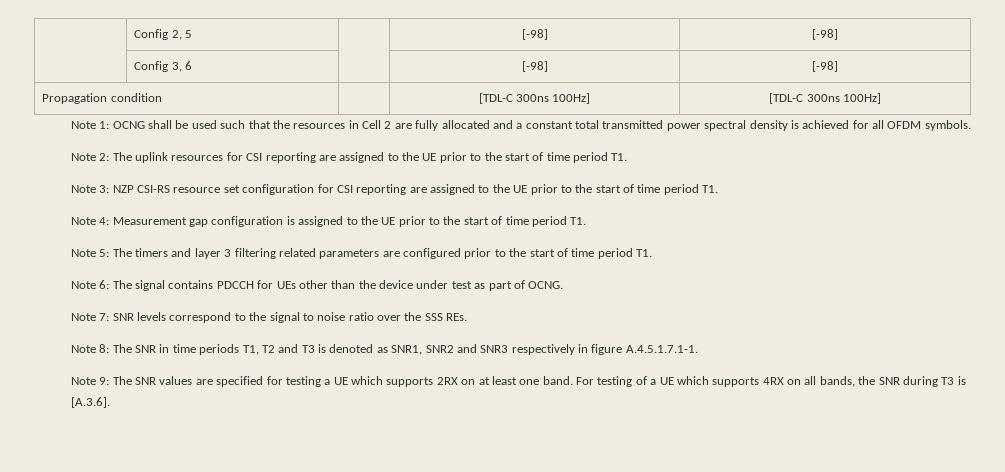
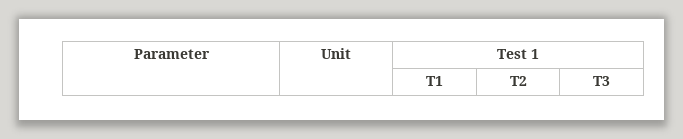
- | Config 2, 5 | | [-98] | [-98]
- | Config 3, 6 | | [-98] | [-98]
- Propagation condition | | [TDL-C 300ns 100Hz] | [TDL-C 300ns 100Hz]
- Note 1: OCNG shall be used such that the resources in Cell 2 are fully allocated and a constant total transmitted power spectral density is achieved for all OFDM symbols.
- Note 2: The uplink resources for CSI reporting are assigned to the UE prior to the start of time period T1.
- Note 3: NZP CSI-RS resource set configuration for CSI reporting are assigned to the UE prior to the start of time period T1.
- Note 4: Measurement gap configuration is assigned to the UE prior to the start of time period T1.
- Note 5: The timers and layer 3 filtering related parameters are configured prior to the start of time period T1.
- Note 6: The signal contains PDCCH for UEs other than the device under test as part of OCNG.
- Note 7: SNR levels correspond to the signal to noise ratio over the SSS REs.
- Note 8: The SNR in time periods T1, T2 and T3 is denoted as SNR1, SNR2 and SNR3 respectively in figure A.4.5.1.7.1-1.
- Note 9: The SNR values are specified for testing a UE which supports 2RX on at least one band. For testing of a UE which supports 4RX on all bands, the SNR during T3 is [A.3.6].
+ Parameter | Unit | Test 1
+ | | T1 | T2 | T3

